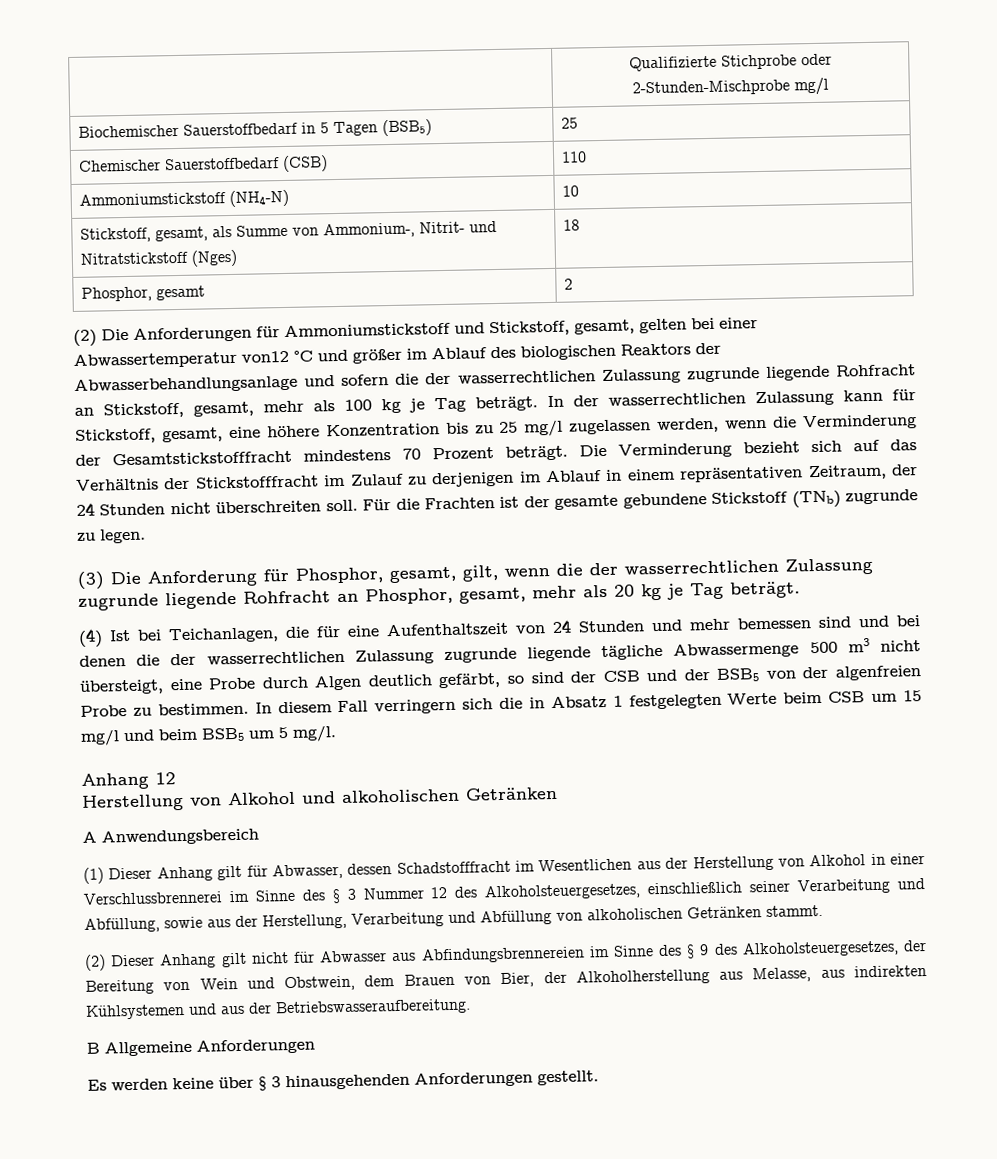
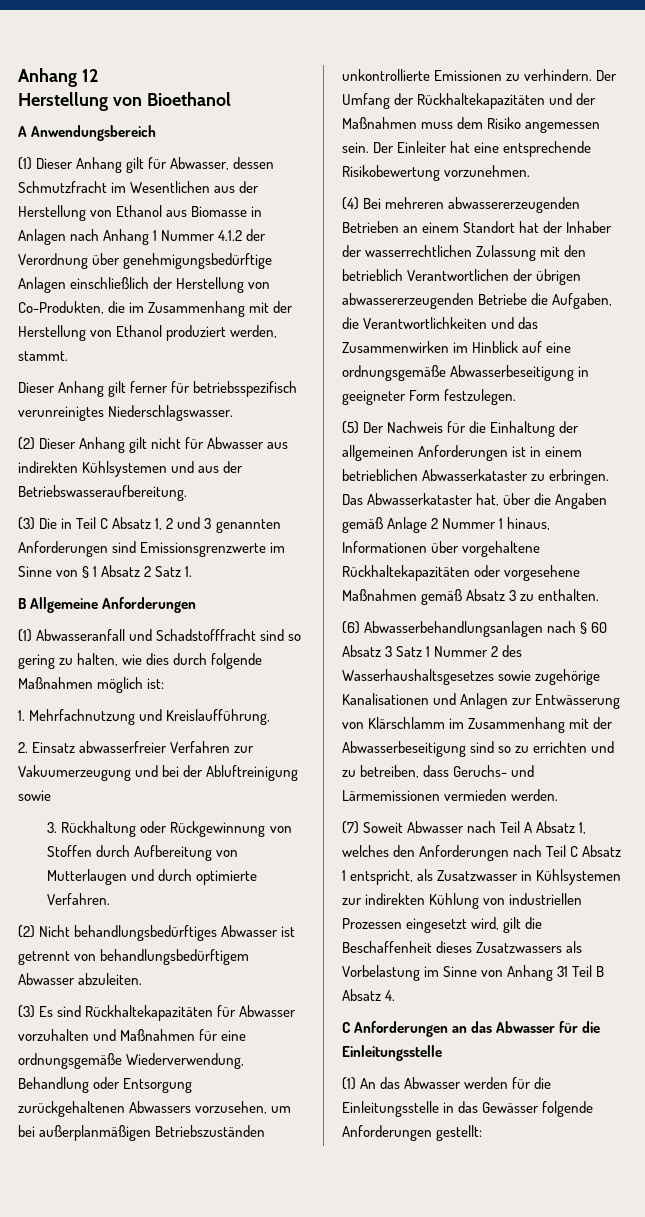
- | Qualifizierte Stichprobe oder 2-Stunden-Mischprobe mg/l
- Biochemischer Sauerstoffbedarf in 5 Tagen (BSB5) | 25
- Chemischer Sauerstoffbedarf (CSB) | 110
- Ammoniumstickstoff (NH4-N) | 10
- Stickstoff, gesamt, als Summe von Ammonium-, Nitrit- und Nitratstickstoff (Nges) | 18
- Phosphor, gesamt | 2
- (2) Die Anforderungen für Ammoniumstickstoff und Stickstoff, gesamt, gelten bei einer Abwassertemperatur von12 °C und größer im Ablauf des biologischen Reaktors der Abwasserbehandlungsanlage und sofern die der wasserrechtlichen Zulassung zugrunde liegende Rohfracht an Stickstoff, gesamt, mehr als 100 kg je Tag beträgt. In der wasserrechtlichen Zulassung kann für Stickstoff, gesamt, eine höhere Konzentration bis zu 25 mg/l zugelassen werden, wenn die Verminderung der Gesamtstickstofffracht mindestens 70 Prozent beträgt. Die Verminderung bezieht sich auf das Verhältnis der Stickstofffracht im Zulauf zu derjenigen im Ablauf in einem repräsentativen Zeitraum, der 24 Stunden nicht überschreiten soll. Für die Frachten ist der gesamte gebundene Stickstoff (TNb) zugrunde zu legen.
- (3) Die Anforderung für Phosphor, gesamt, gilt, wenn die der wasserrechtlichen Zulassung zugrunde liegende Rohfracht an Phosphor, gesamt, mehr als 20 kg je Tag beträgt.
- (4) Ist bei Teichanlagen, die für eine Aufenthaltszeit von 24 Stunden und mehr bemessen sind und bei denen die der wasserrechtlichen Zulassung zugrunde liegende tägliche Abwassermenge 500 m3 nicht übersteigt, eine Probe durch Algen deutlich gefärbt, so sind der CSB und der BSB5 von der algenfreien Probe zu bestimmen. In diesem Fall verringern sich die in Absatz 1 festgelegten Werte beim CSB um 15 mg/l und beim BSB5 um 5 mg/l.
- Herstellung von Alkohol und alkoholischen Getränken
+ Herstellung von Bioethanol
- (1) Dieser Anhang gilt für Abwasser, dessen Schadstofffracht im Wesentlichen aus der Herstellung von Alkohol in einer Verschlussbrennerei im Sinne des § 3 Nummer 12 des Alkoholsteuergesetzes, einschließlich seiner Verarbeitung und Abfüllung, sowie aus der Herstellung, Verarbeitung und Abfüllung von alkoholischen Getränken stammt.
+ (1) Dieser Anhang gilt für Abwasser, dessen Schmutzfracht im Wesentlichen aus der Herstellung von Ethanol aus Biomasse in Anlagen nach Anhang 1 Nummer 4.1.2 der Verordnung über genehmigungsbedürftige Anlagen einschließlich der Herstellung von Co-Produkten, die im Zusammenhang mit der Herstellung von Ethanol produziert werden, stammt.
+ Dieser Anhang gilt ferner für betriebsspezifisch verunreinigtes Niederschlagswasser.
- (2) Dieser Anhang gilt nicht für Abwasser aus Abfindungsbrennereien im Sinne des § 9 des Alkoholsteuergesetzes, der Bereitung von Wein und Obstwein, dem Brauen von Bier, der Alkoholherstellung aus Melasse, aus indirekten Kühlsystemen und aus der Betriebswasseraufbereitung.
+ (2) Dieser Anhang gilt nicht für Abwasser aus indirekten Kühlsystemen und aus der Betriebswasseraufbereitung.
+ (3) Die in Teil C Absatz 1, 2 und 3 genannten Anforderungen sind Emissionsgrenzwerte im Sinne von § 1 Absatz 2 Satz 1.
  B Allgemeine Anforderungen
- Es werden keine über § 3 hinausgehenden Anforderungen gestellt.
+ (1) Abwasseranfall und Schadstofffracht sind so gering zu halten, wie dies durch folgende Maßnahmen möglich ist:
+ 1. Mehrfachnutzung und Kreislaufführung,
+ 2. Einsatz abwasserfreier Verfahren zur Vakuumerzeugung und bei der Abluftreinigung sowie
+ 3. Rückhaltung oder Rückgewinnung von Stoffen durch Aufbereitung von Mutterlaugen und durch optimierte Verfahren.
+ (2) Nicht behandlungsbedürftiges Abwasser ist getrennt von behandlungsbedürftigem Abwasser abzuleiten.
+ (3) Es sind Rückhaltekapazitäten für Abwasser vorzuhalten und Maßnahmen für eine ordnungsgemäße Wiederverwendung, Behandlung oder Entsorgung zurückgehaltenen Abwassers vorzusehen, um bei außerplanmäßigen Betriebszuständen unkontrollierte Emissionen zu verhindern. Der Umfang der Rückhaltekapazitäten und der Maßnahmen muss dem Risiko angemessen sein. Der Einleiter hat eine entsprechende Risikobewertung vorzunehmen.
+ (4) Bei mehreren abwassererzeugenden Betrieben an einem Standort hat der Inhaber der wasserrechtlichen Zulassung mit den betrieblich Verantwortlichen der übrigen abwassererzeugenden Betriebe die Aufgaben, die Verantwortlichkeiten und das Zusammenwirken im Hinblick auf eine ordnungsgemäße Abwasserbeseitigung in geeigneter Form festzulegen.
+ (5) Der Nachweis für die Einhaltung der allgemeinen Anforderungen ist in einem betrieblichen Abwasserkataster zu erbringen. Das Abwasserkataster hat, über die Angaben gemäß Anlage 2 Nummer 1 hinaus, Informationen über vorgehaltene Rückhaltekapazitäten oder vorgesehene Maßnahmen gemäß Absatz 3 zu enthalten.
+ (6) Abwasserbehandlungsanlagen nach § 60 Absatz 3 Satz 1 Nummer 2 des Wasserhaushaltsgesetzes sowie zugehörige Kanalisationen und Anlagen zur Entwässerung von Klärschlamm im Zusammenhang mit der Abwasserbeseitigung sind so zu errichten und zu betreiben, dass Geruchs- und Lärmemissionen vermieden werden.
+ (7) Soweit Abwasser nach Teil A Absatz 1, welches den Anforderungen nach Teil C Absatz 1 entspricht, als Zusatzwasser in Kühlsystemen zur indirekten Kühlung von industriellen Prozessen eingesetzt wird, gilt die Beschaffenheit dieses Zusatzwassers als Vorbelastung im Sinne von Anhang 31 Teil B Absatz 4.
+ C Anforderungen an das Abwasser für die Einleitungsstelle
+ (1) An das Abwasser werden für die Einleitungsstelle in das Gewässer folgende Anforderungen gestellt:

